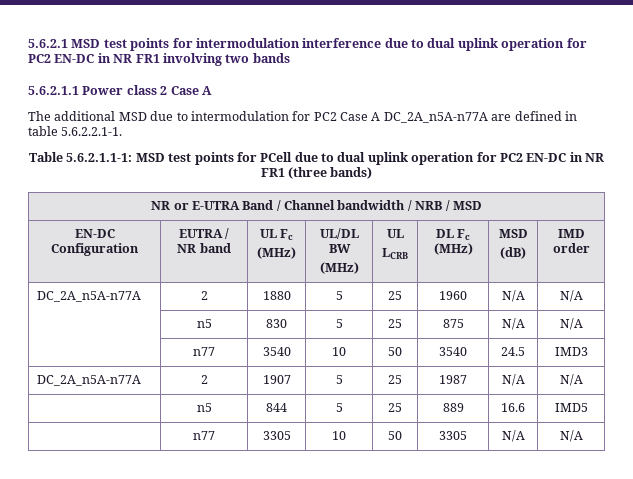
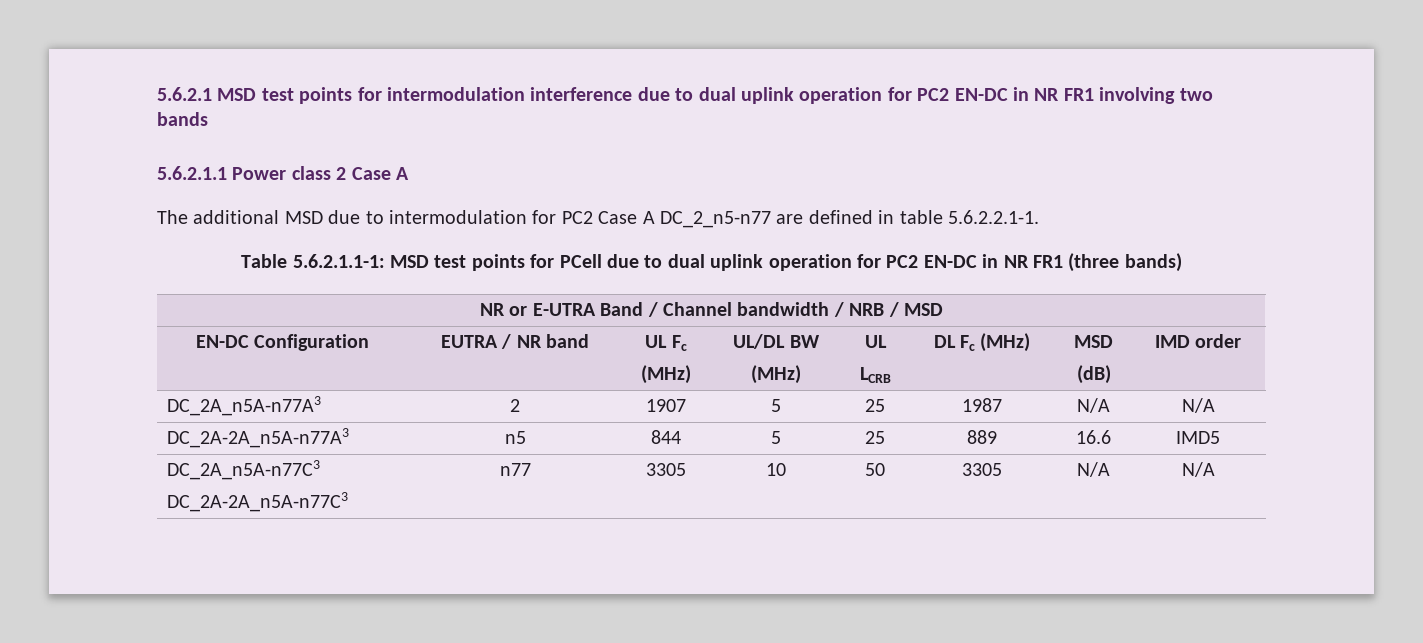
- The additional MSD due to intermodulation for PC2 Case A DC_2A_n5A-n77A are defined in table 5.6.2.2.1-1.
+ The additional MSD due to intermodulation for PC2 Case A DC_2_n5-n77 are defined in table 5.6.2.2.1-1.
- DC_2A_n5A-n77A | 2 | 1880 | 5 | 25 | 1960 | N/A | N/A
- | n5 | 830 | 5 | 25 | 875 | N/A | N/A
- | n77 | 3540 | 10 | 50 | 3540 | 24.5 | IMD3
- DC_2A_n5A-n77A | 2 | 1907 | 5 | 25 | 1987 | N/A | N/A
+ DC_2A_n5A-n77A3 | 2 | 1907 | 5 | 25 | 1987 | N/A | N/A
- | n5 | 844 | 5 | 25 | 889 | 16.6 | IMD5
+ DC_2A-2A_n5A-n77A3 | n5 | 844 | 5 | 25 | 889 | 16.6 | IMD5
- | n77 | 3305 | 10 | 50 | 3305 | N/A | N/A
+ DC_2A_n5A-n77C3
+ DC_2A-2A_n5A-n77C3 | n77 | 3305 | 10 | 50 | 3305 | N/A | N/A

